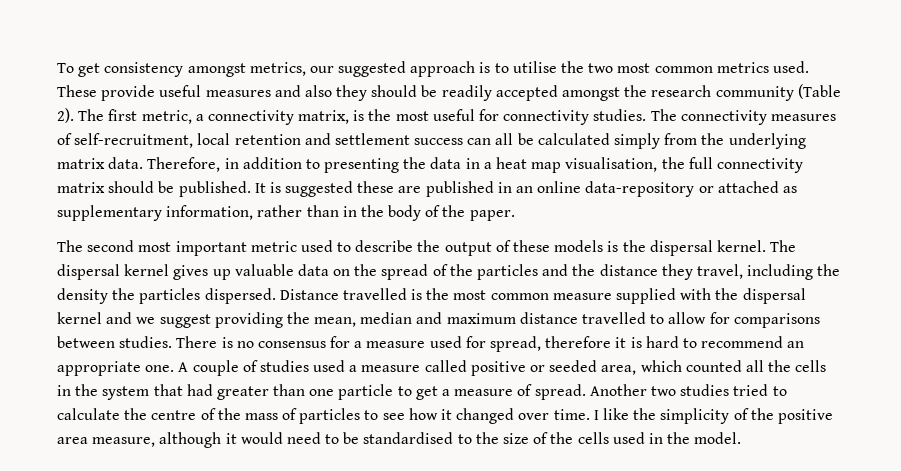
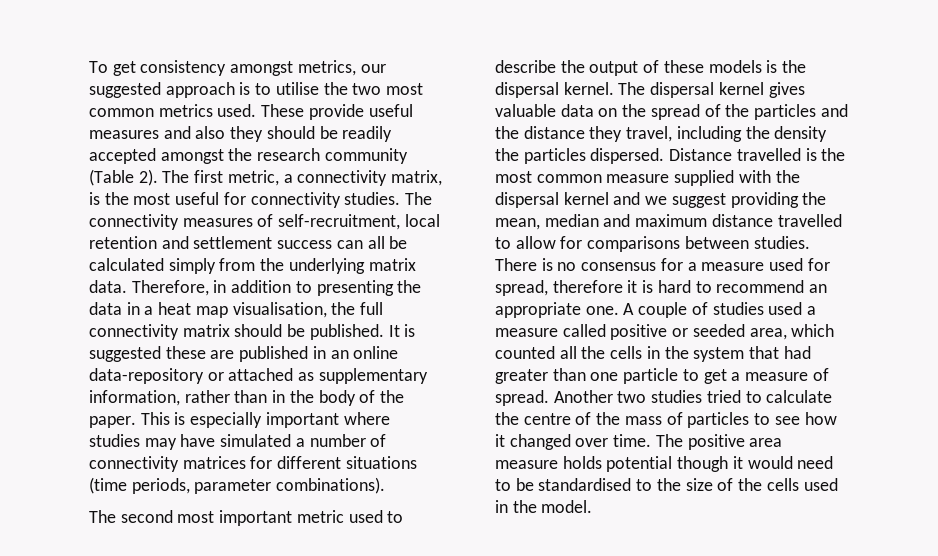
+ This is especially important where studies may have simulated a number of connectivity matrices for different situations (time periods, parameter combinations).
- The dispersal kernel gives up valuable data on the spread of the particles and the distance they travel, including the density the particles dispersed.
+ The dispersal kernel gives valuable data on the spread of the particles and the distance they travel, including the density the particles dispersed.
- I like the simplicity of the positive area measure, although it would need to be standardised to the size of the cells used in the model.
+ The positive area measure holds potential though it would need to be standardised to the size of the cells used in the model.

